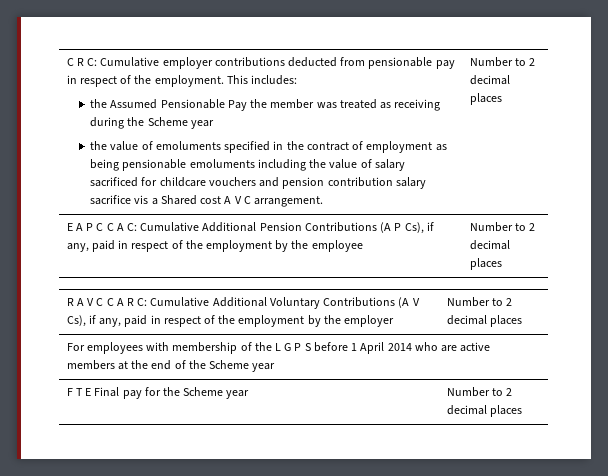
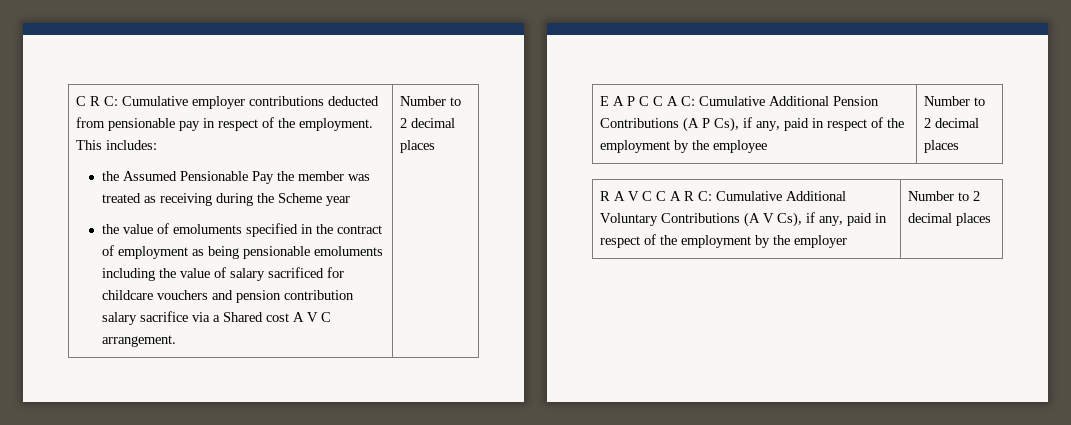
- the value of emoluments specified in the contract of employment as being pensionable emoluments including the value of salary sacrificed for childcare vouchers and pension contribution salary sacrifice vis a Shared cost A V C arrangement.
+ the value of emoluments specified in the contract of employment as being pensionable emoluments including the value of salary sacrificed for childcare vouchers and pension contribution salary sacrifice via a Shared cost A V C arrangement.
- For employees with membership of the L G P S before 1 April 2014 who are active members at the end of the Scheme year
- F T E Final pay for the Scheme year | Number to 2 decimal places

